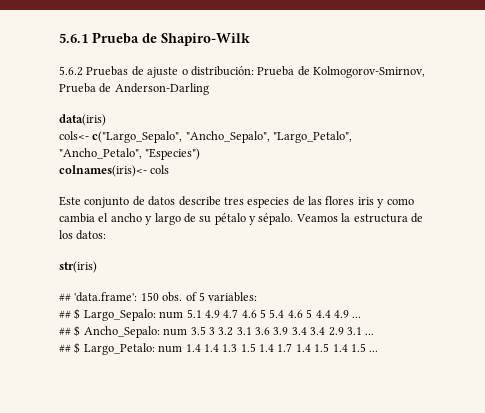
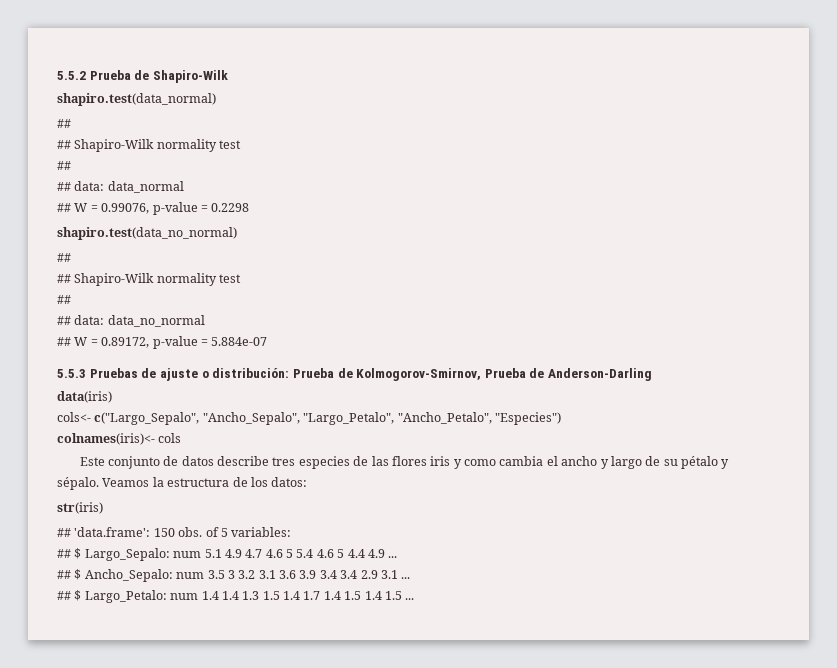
- 5.6.1 Prueba de Shapiro-Wilk
+ 5.5.2 Prueba de Shapiro-Wilk
- 5.6.2 Pruebas de ajuste o distribución: Prueba de Kolmogorov-Smirnov, Prueba de Anderson-Darling
+ shapiro.test(data_normal)
+ ##
+ ## Shapiro-Wilk normality test
+ ##
+ ## data: data_normal
+ ## W = 0.99076, p-value = 0.2298
+ shapiro.test(data_no_normal)
+ ##
+ ## Shapiro-Wilk normality test
+ ##
+ ## data: data_no_normal
+ ## W = 0.89172, p-value = 5.884e-07
+ 5.5.3 Pruebas de ajuste o distribución: Prueba de Kolmogorov-Smirnov, Prueba de Anderson-Darling

